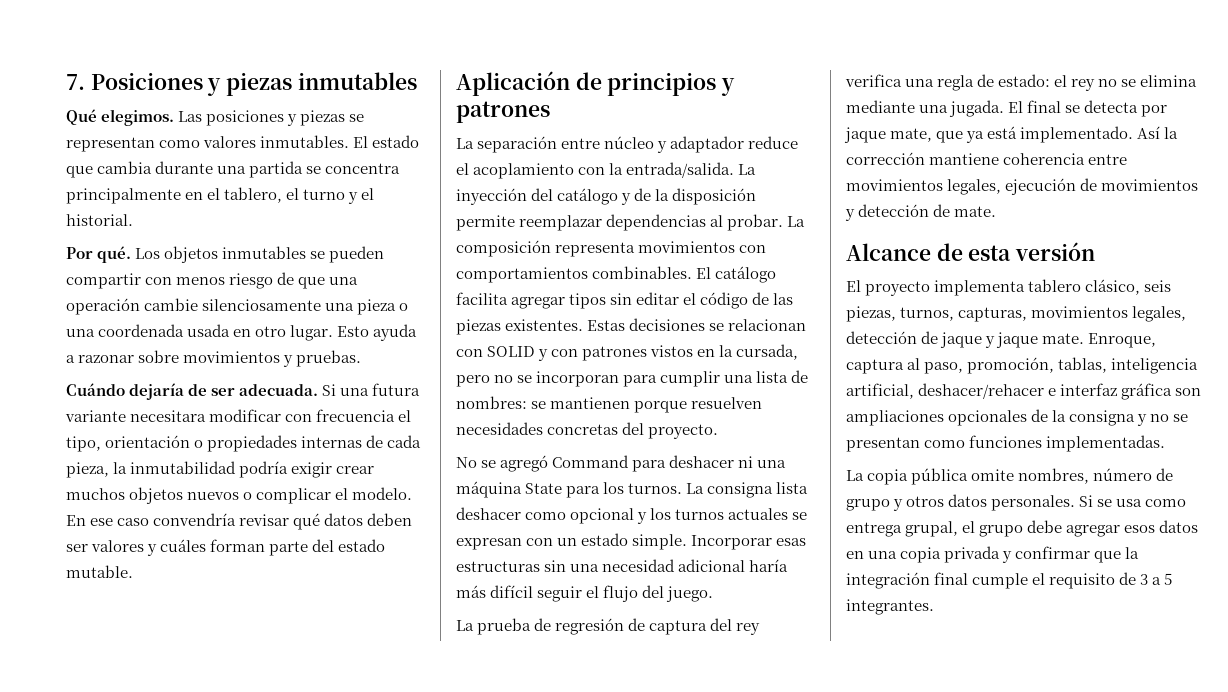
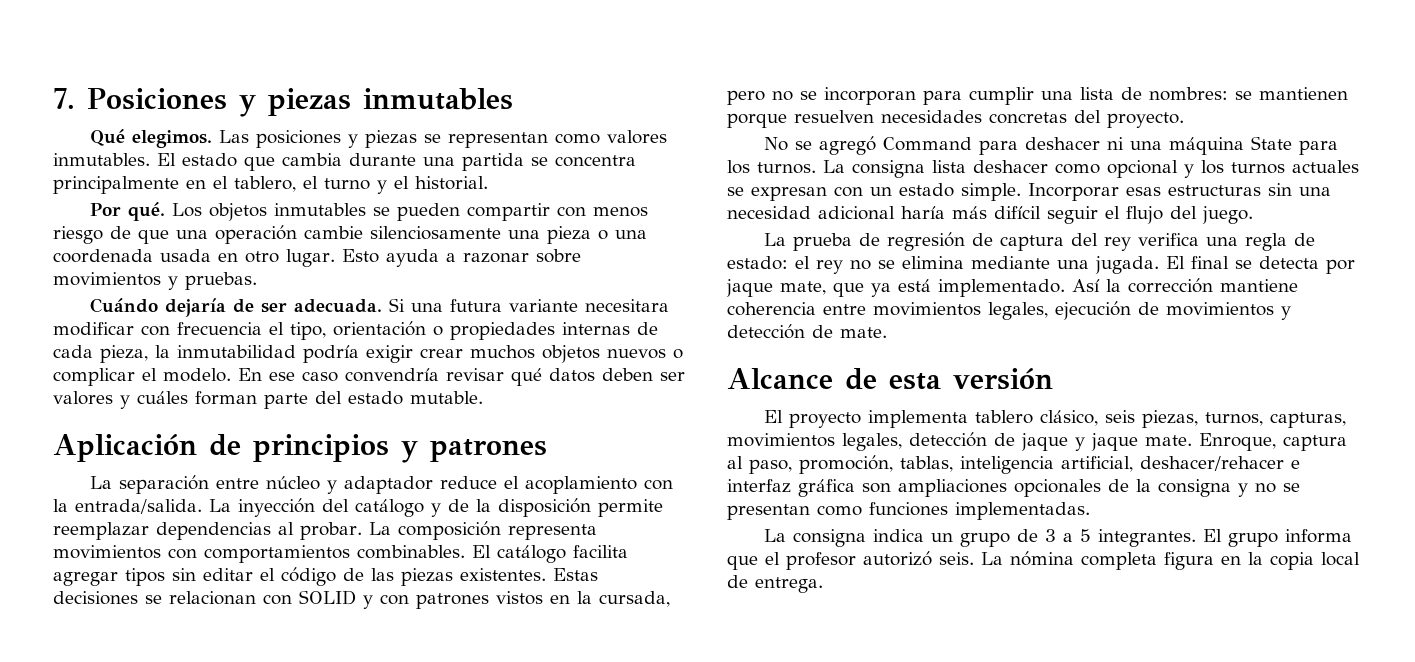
- La copia pública omite nombres, número de grupo y otros datos personales. Si se usa como entrega grupal, el grupo debe agregar esos datos en una copia privada y confirmar que la integración final cumple el requisito de 3 a 5 integrantes.
+ La consigna indica un grupo de 3 a 5 integrantes.
+ El grupo informa que el profesor autorizó seis. La nómina completa figura en la copia local de entrega.

